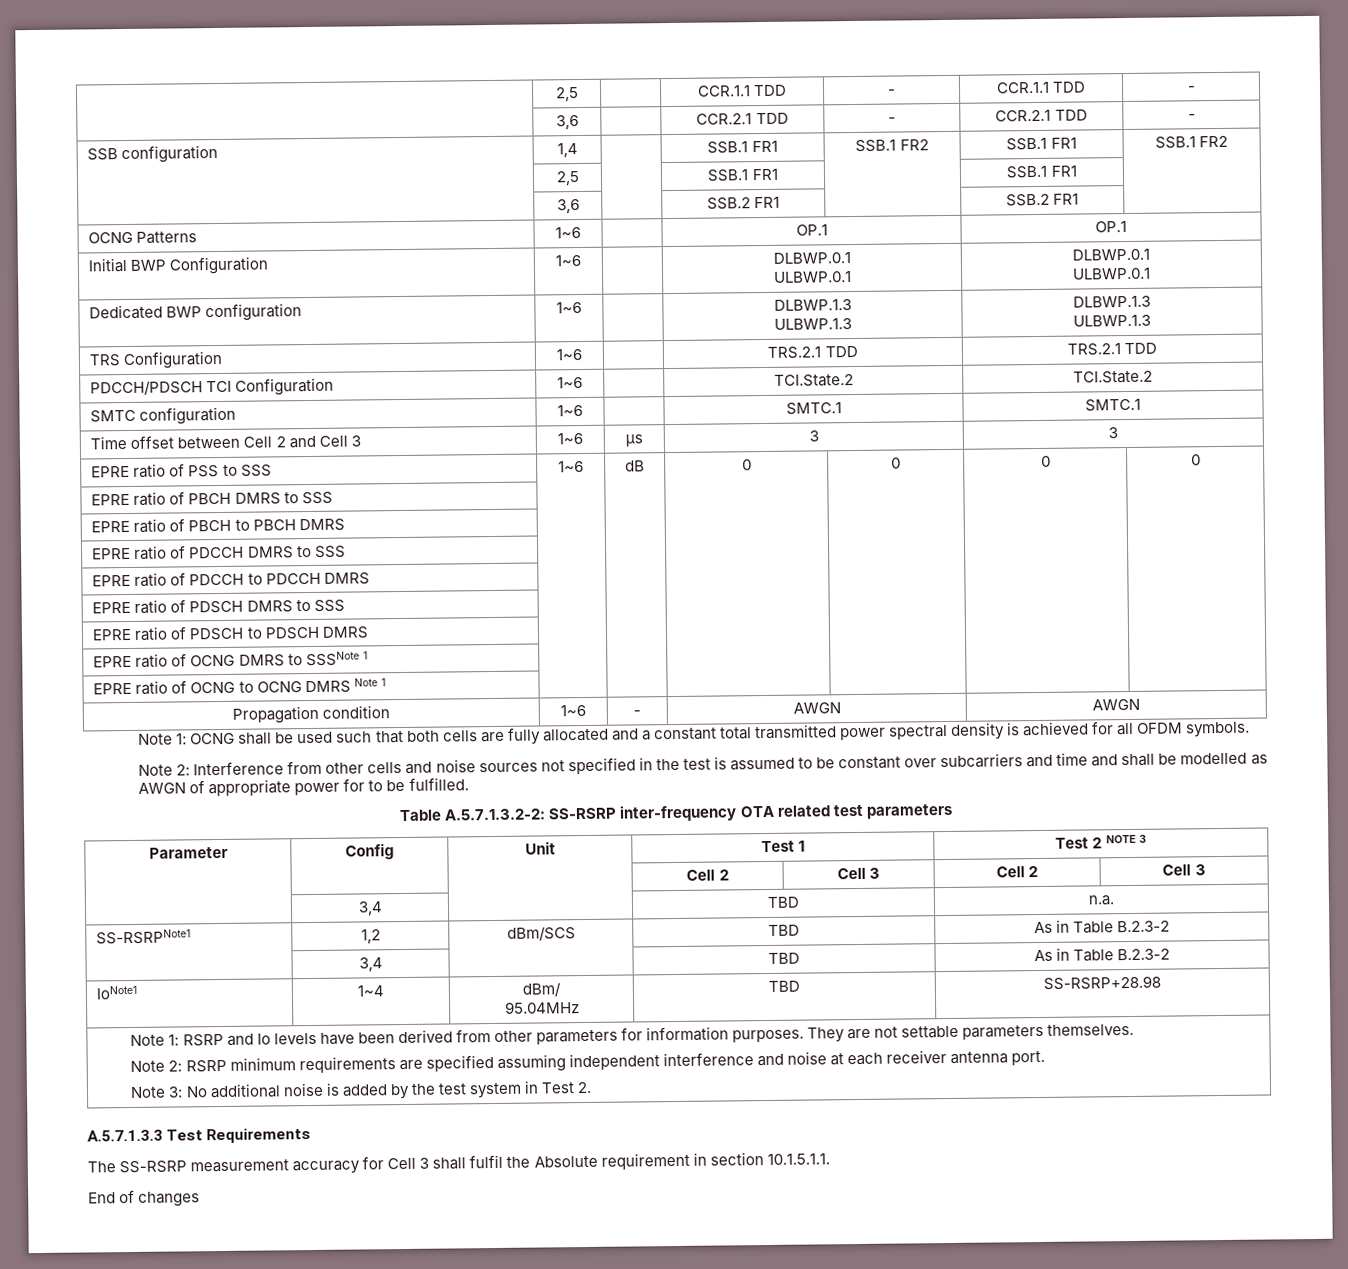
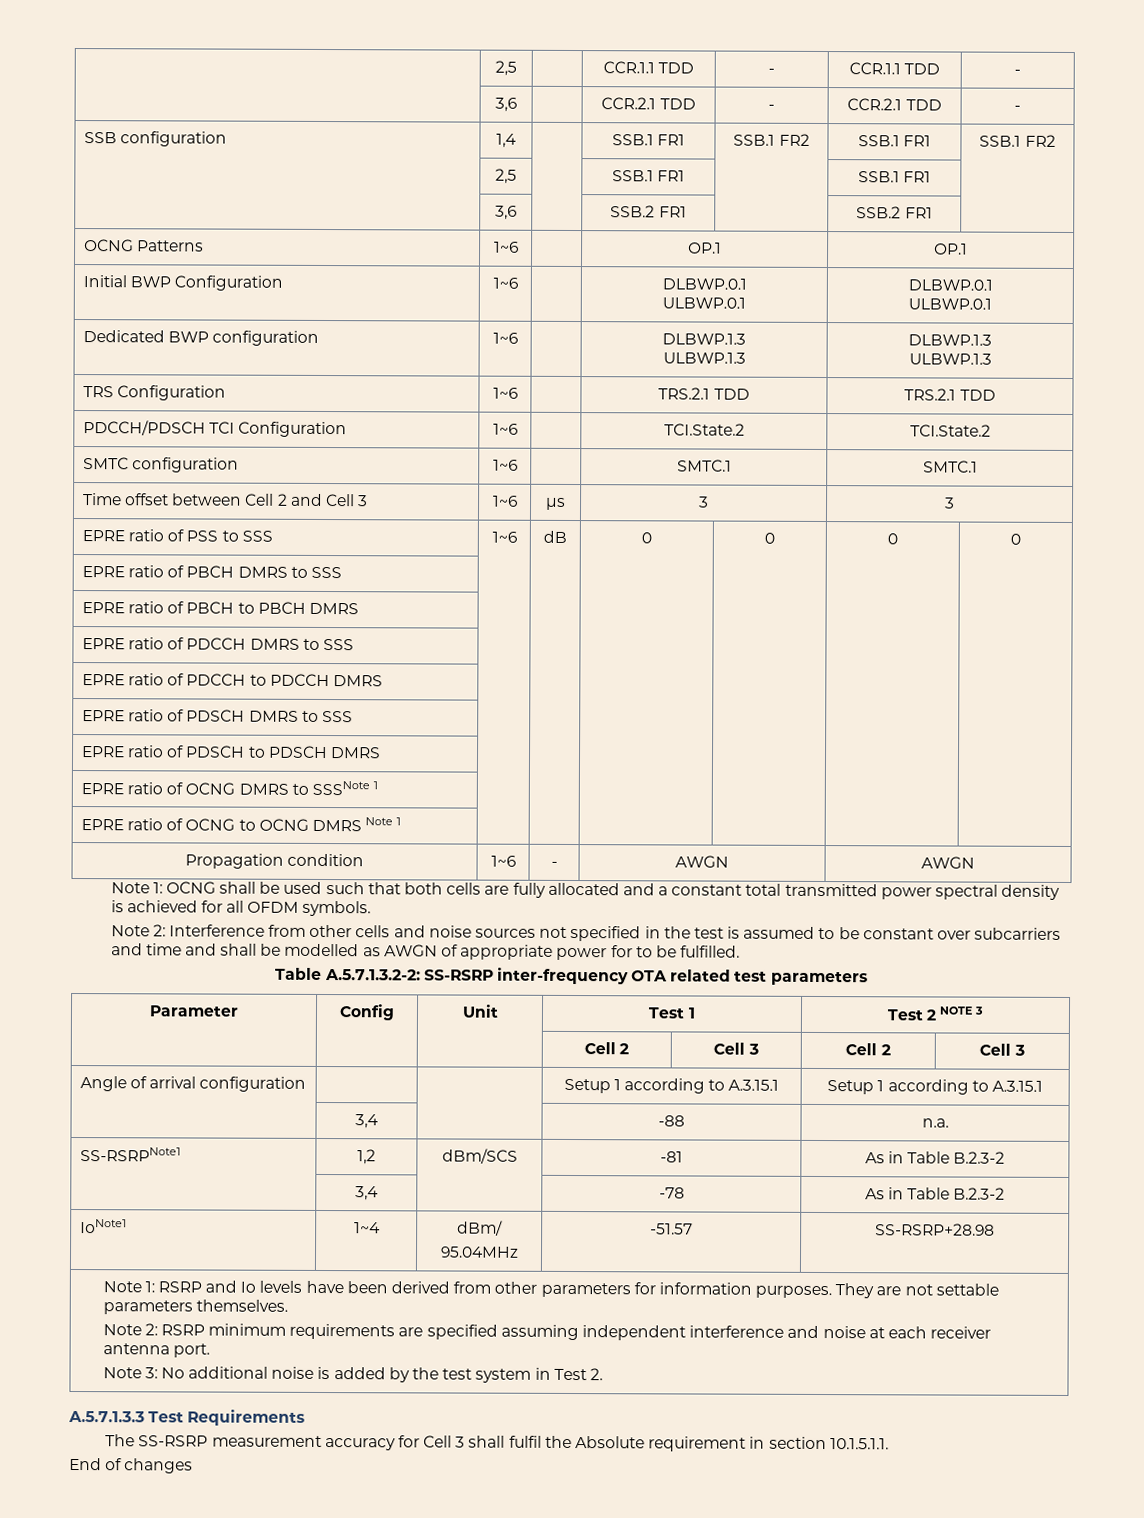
- | 3,4 | | TBD | n.a.
+ Angle of arrival configuration | | | Setup 1 according to A.3.15.1 | Setup 1 according to A.3.15.1
+ | 3,4 | | -88 | n.a.
- SS-RSRPNote1 | 1,2 | dBm/SCS | TBD | As in Table B.2.3-2
+ SS-RSRPNote1 | 1,2 | dBm/SCS | -81 | As in Table B.2.3-2
- | 3,4 | | TBD | As in Table B.2.3-2
+ | 3,4 | | -78 | As in Table B.2.3-2
  IoNote1 | 1~4 | dBm/
- 95.04MHz | TBD | SS-RSRP+28.98
+ 95.04MHz | -51.57 | SS-RSRP+28.98

